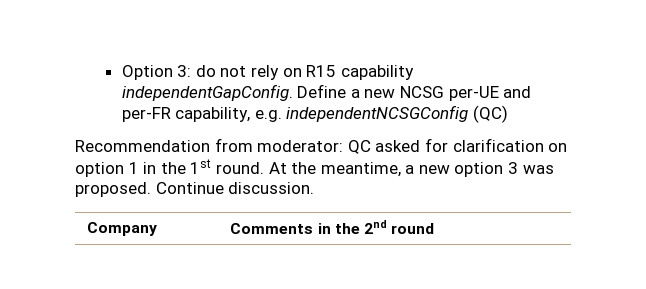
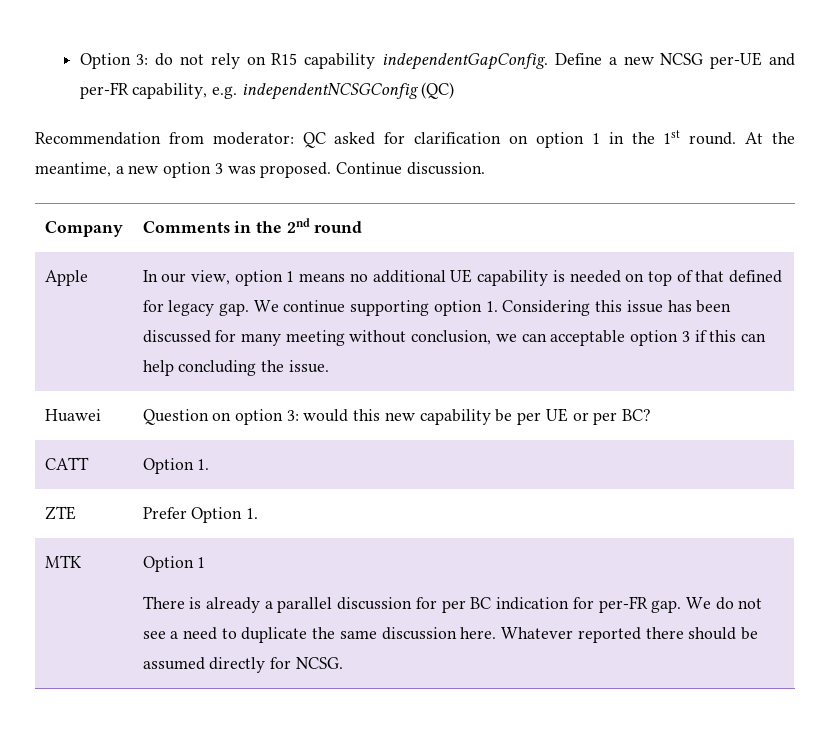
+ Apple | In our view, option 1 means no additional UE capability is needed on top of that defined for legacy gap. We continue supporting option 1. Considering this issue has been discussed for many meeting without conclusion, we can acceptable option 3 if this can help concluding the issue.
+ Huawei | Question on option 3: would this new capability be per UE or per BC?
+ CATT | Option 1.
+ ZTE | Prefer Option 1.
+ MTK | Option 1
+ There is already a parallel discussion for per BC indication for per-FR gap. We do not see a need to duplicate the same discussion here. Whatever reported there should be assumed directly for NCSG.

